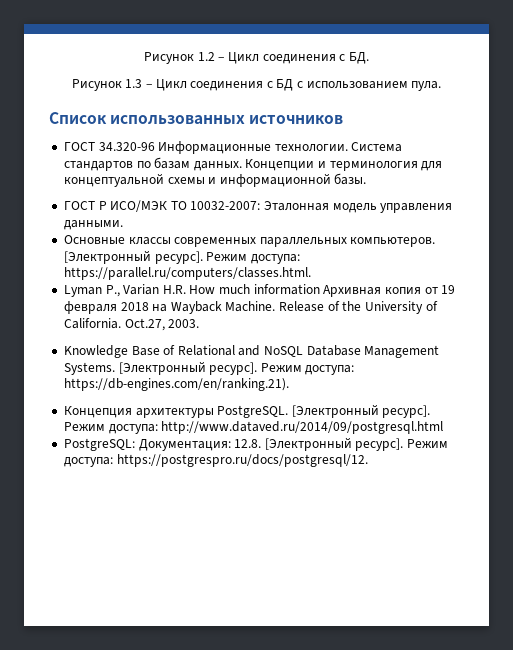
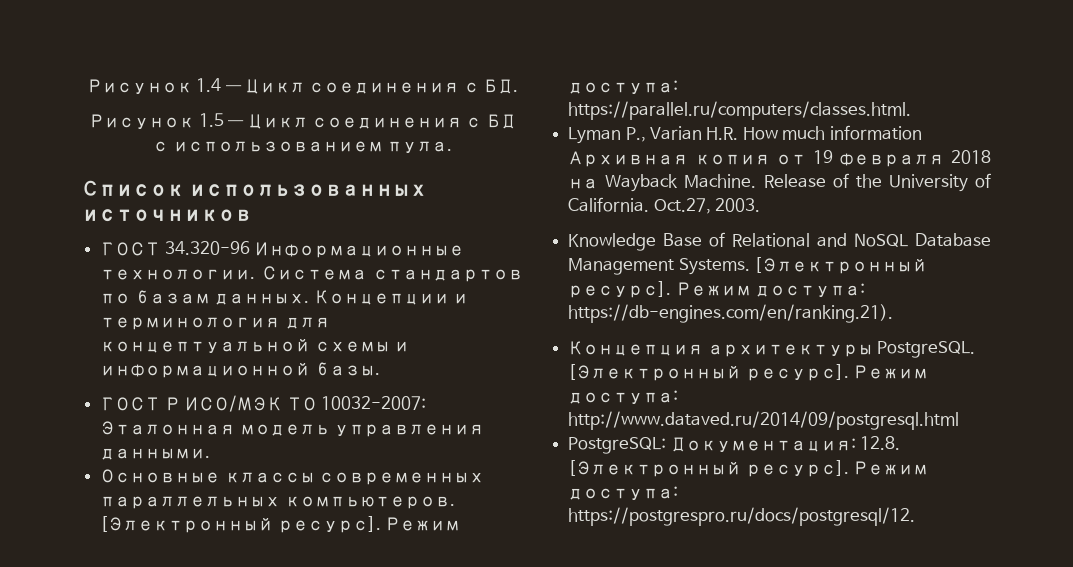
- Рисунок 1.2 – Цикл соединения с БД.
+ Рисунок 1.4 — Цикл соединения с БД.
- Рисунок 1.3 – Цикл соединения с БД с использованием пула.
+ Рисунок 1.5 — Цикл соединения с БД с использованием пула.

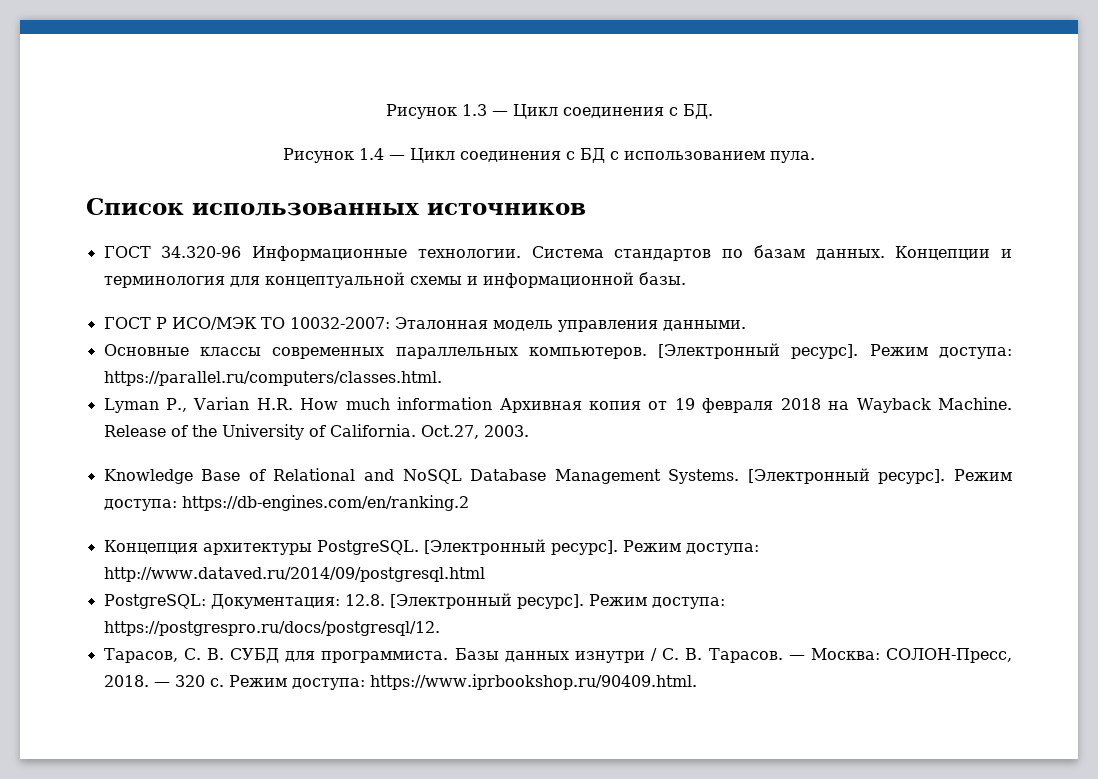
- Рисунок 1.4 — Цикл соединения с БД.
+ Рисунок 1.3 — Цикл соединения с БД.
- Рисунок 1.5 — Цикл соединения с БД с использованием пула.
+ Рисунок 1.4 — Цикл соединения с БД с использованием пула.
- Режим доступа: https://db-engines.com/en/ranking.21).
+ Режим доступа: https://db-engines.com/en/ranking.2
+ Тарасов, С. В. СУБД для программиста. Базы данных изнутри / С. В. Тарасов. — Москва: СОЛОН-Пресс, 2018. — 320 c. Режим доступа: https://www.iprbookshop.ru/90409.html.

